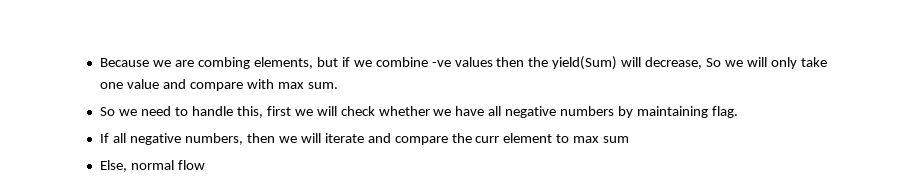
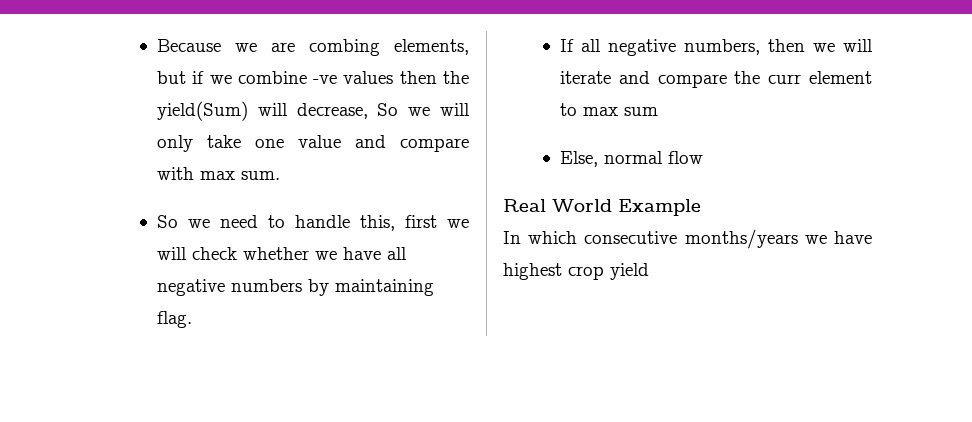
+ Real World Example
+ In which consecutive months/years we have highest crop yield

